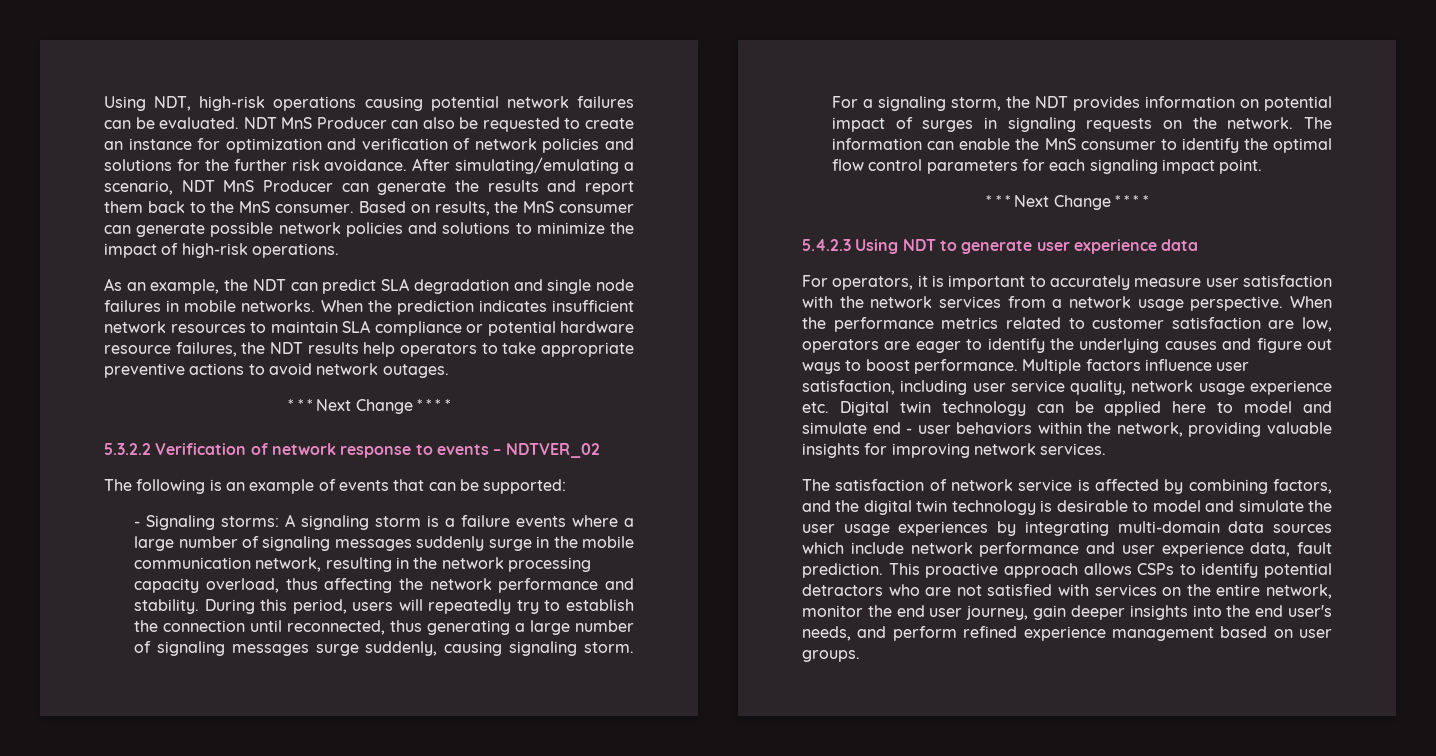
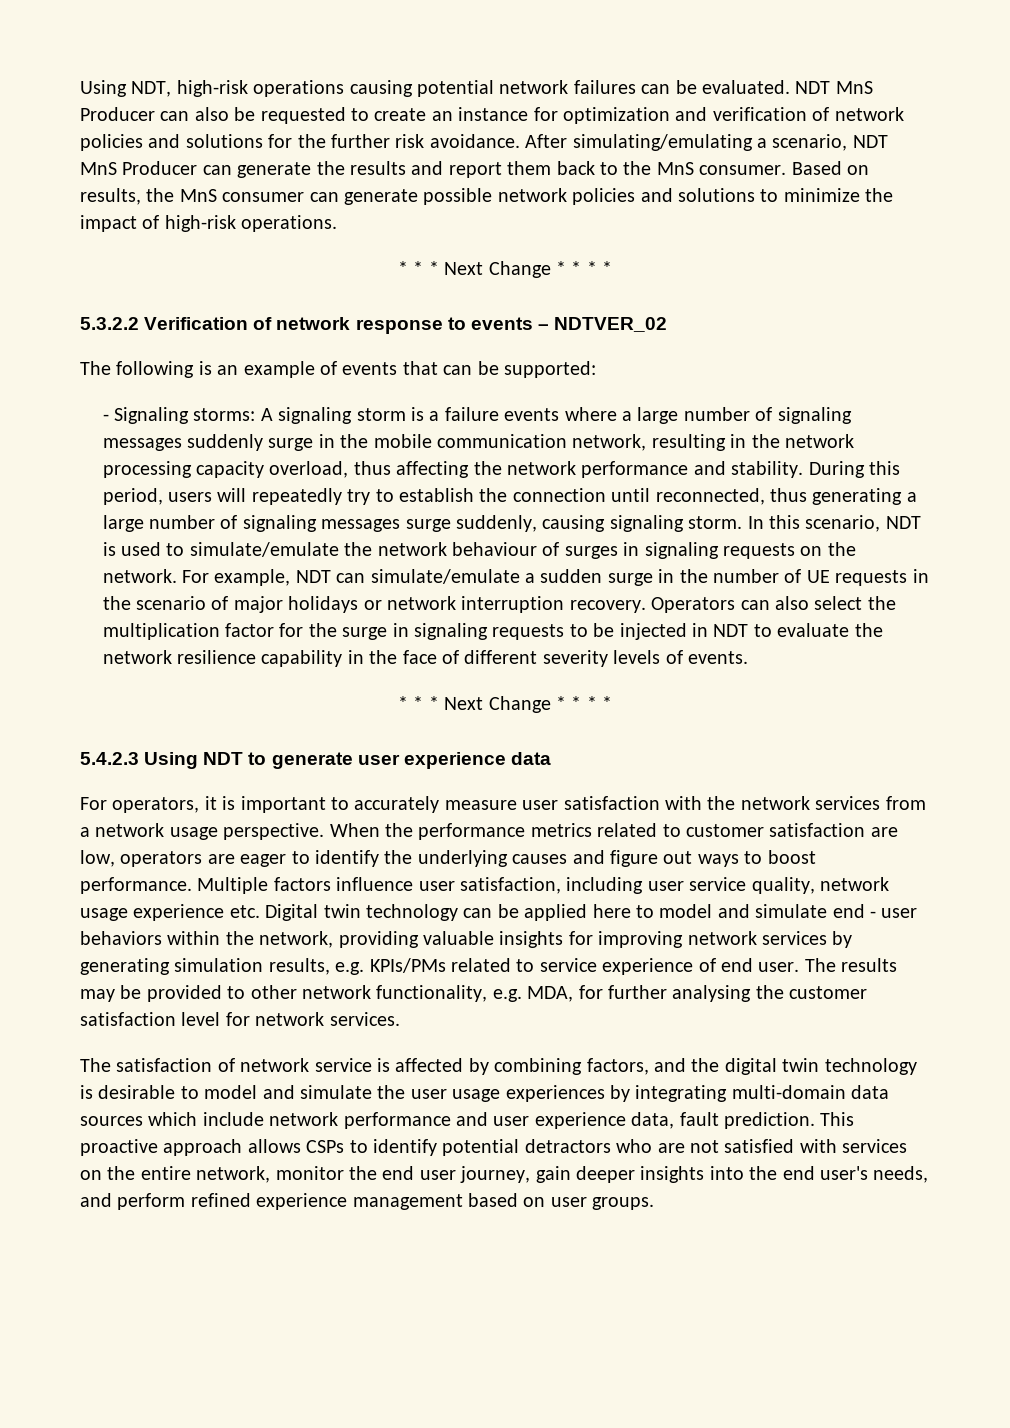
- As an example, the NDT can predict SLA degradation and single node failures in mobile networks. When the prediction indicates insufficient network resources to maintain SLA compliance or potential hardware resource failures, the NDT results help operators to take appropriate preventive actions to avoid network outages.
- For a signaling storm, the NDT provides information on potential impact of surges in signaling requests on the network.
+ In this scenario, NDT is used to simulate/emulate the network behaviour of surges in signaling requests on the network.
- The information can enable the MnS consumer to identify the optimal flow control parameters for each signaling impact point.
+ For example, NDT can simulate/emulate a sudden surge in the number of UE requests in the scenario of major holidays or network interruption recovery. Operators can also select the multiplication factor for the surge in signaling requests to be injected in NDT to evaluate the network resilience capability in the face of different severity levels of events.
- Multiple factors influence user satisfaction, including user service quality, network usage experience etc. Digital twin technology can be applied here to model and simulate end - user behaviors within the network, providing valuable insights for improving network services.
+ Multiple factors influence user satisfaction, including user service quality, network usage experience etc. Digital twin technology can be applied here to model and simulate end - user behaviors within the network, providing valuable insights for improving network services by generating simulation results, e.g. KPIs/PMs related to service experience of end user. The results may be provided to other network functionality, e.g. MDA, for further analysing the customer satisfaction level for network services.

